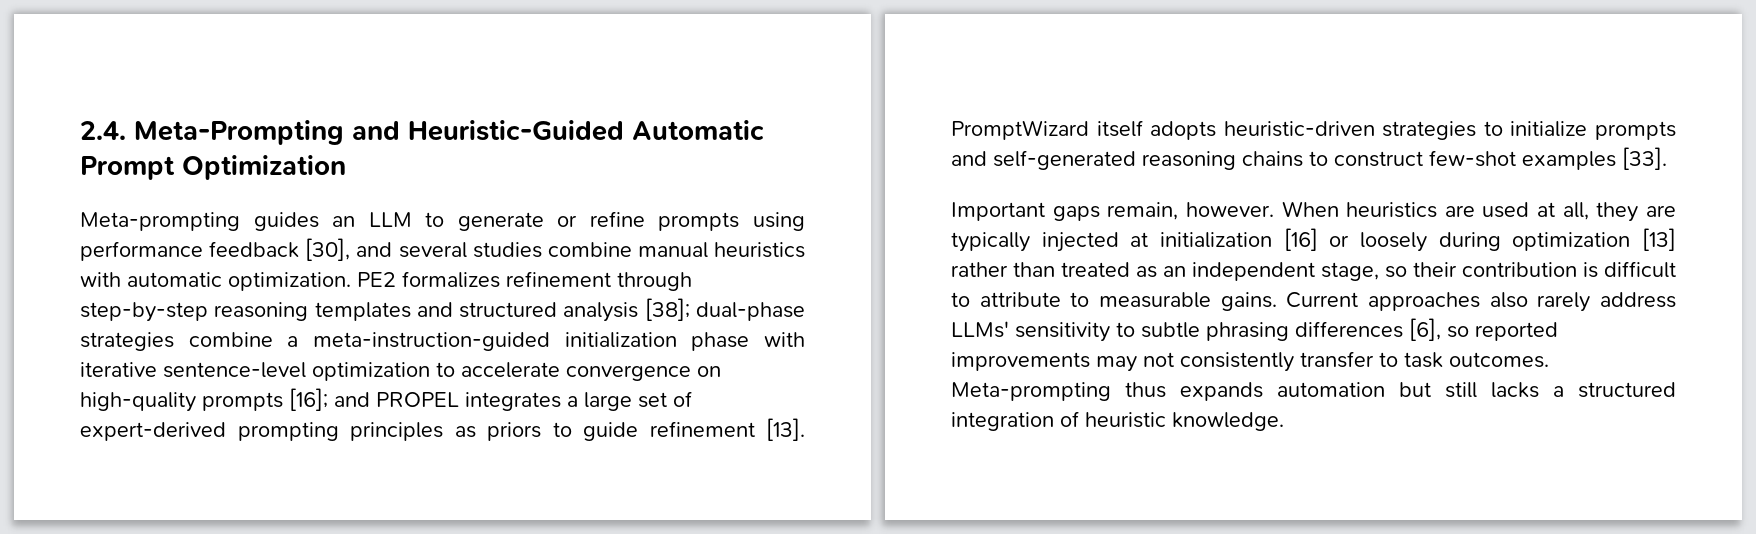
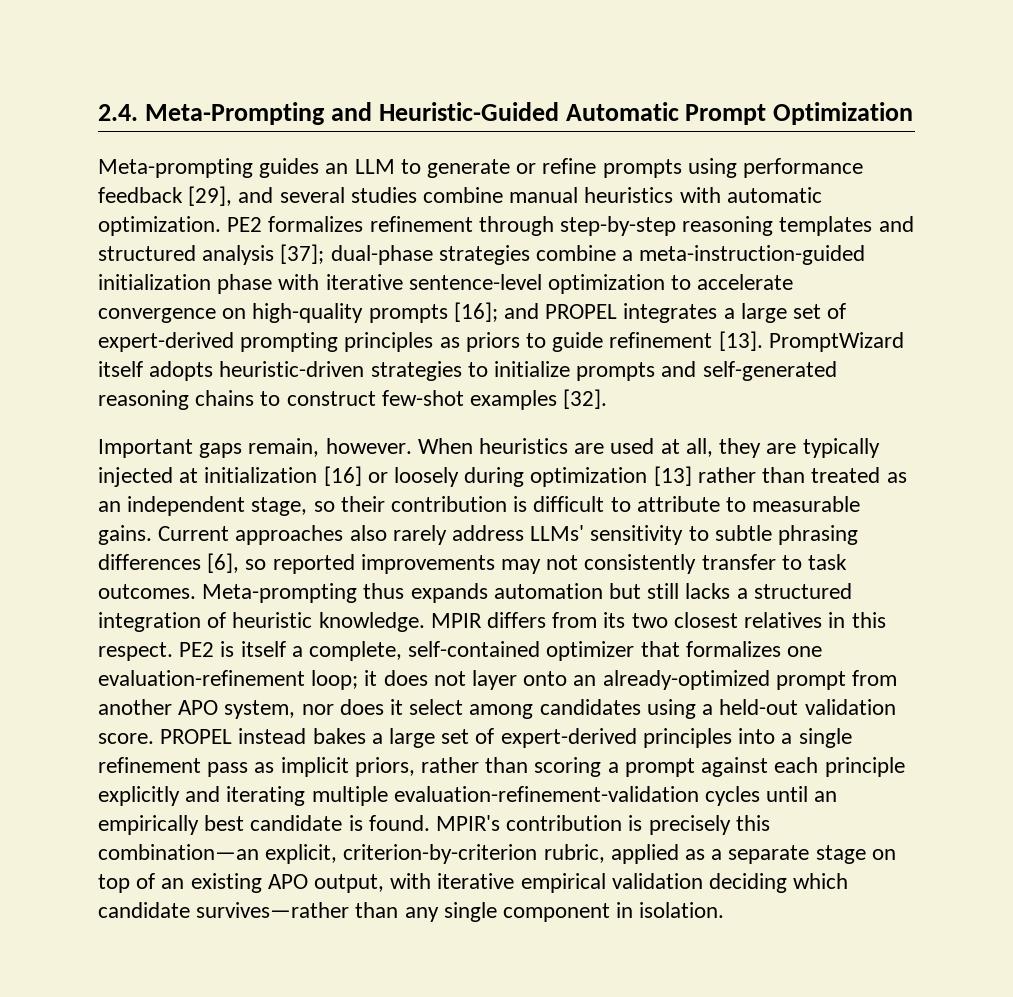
- Meta-prompting guides an LLM to generate or refine prompts using performance feedback [30], and several studies combine manual heuristics with automatic optimization.
+ Meta-prompting guides an LLM to generate or refine prompts using performance feedback [29], and several studies combine manual heuristics with automatic optimization.
- PE2 formalizes refinement through step-by-step reasoning templates and structured analysis [38]; dual-phase strategies combine a meta-instruction-guided initialization phase with iterative sentence-level optimization to accelerate convergence on high-quality prompts [16]; and PROPEL integrates a large set of expert-derived prompting principles as priors to guide refinement [13].
+ PE2 formalizes refinement through step-by-step reasoning templates and structured analysis [37]; dual-phase strategies combine a meta-instruction-guided initialization phase with iterative sentence-level optimization to accelerate convergence on high-quality prompts [16]; and PROPEL integrates a large set of expert-derived prompting principles as priors to guide refinement [13].
- PromptWizard itself adopts heuristic-driven strategies to initialize prompts and self-generated reasoning chains to construct few-shot examples [33].
+ PromptWizard itself adopts heuristic-driven strategies to initialize prompts and self-generated reasoning chains to construct few-shot examples [32].
+ MPIR differs from its two closest relatives in this respect. PE2 is itself a complete, self-contained optimizer that formalizes one evaluation-refinement loop; it does not layer onto an already-optimized prompt from another APO system, nor does it select among candidates using a held-out validation score. PROPEL instead bakes a large set of expert-derived principles into a single refinement pass as implicit priors, rather than scoring a prompt against each principle explicitly and iterating multiple evaluation-refinement-validation cycles until an empirically best candidate is found. MPIR's contribution is precisely this combination—an explicit, criterion-by-criterion rubric, applied as a separate stage on top of an existing APO output, with iterative empirical validation deciding which candidate survives—rather than any single component in isolation.

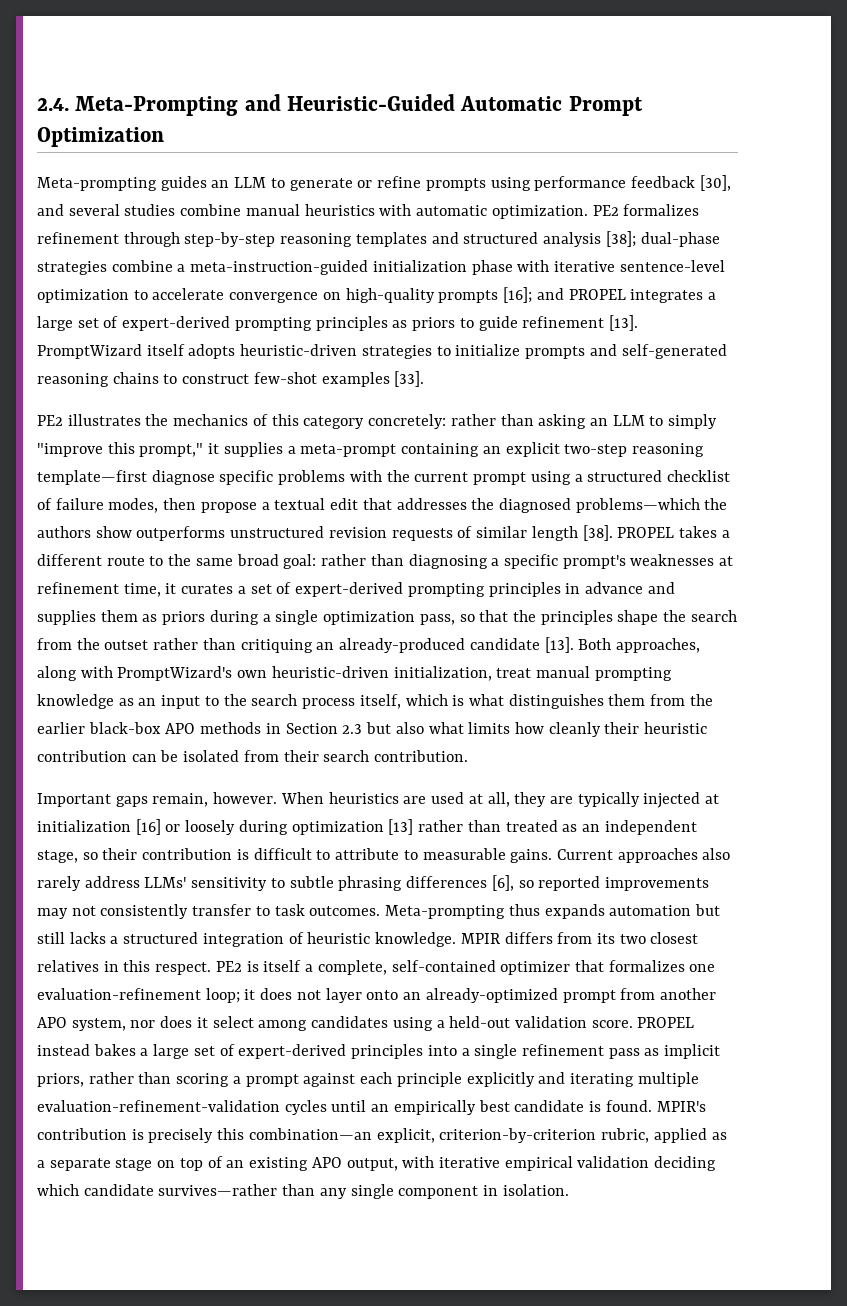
- Meta-prompting guides an LLM to generate or refine prompts using performance feedback [29], and several studies combine manual heuristics with automatic optimization.
+ Meta-prompting guides an LLM to generate or refine prompts using performance feedback [30], and several studies combine manual heuristics with automatic optimization.
- PE2 formalizes refinement through step-by-step reasoning templates and structured analysis [37]; dual-phase strategies combine a meta-instruction-guided initialization phase with iterative sentence-level optimization to accelerate convergence on high-quality prompts [16]; and PROPEL integrates a large set of expert-derived prompting principles as priors to guide refinement [13].
+ PE2 formalizes refinement through step-by-step reasoning templates and structured analysis [38]; dual-phase strategies combine a meta-instruction-guided initialization phase with iterative sentence-level optimization to accelerate convergence on high-quality prompts [16]; and PROPEL integrates a large set of expert-derived prompting principles as priors to guide refinement [13].
- PromptWizard itself adopts heuristic-driven strategies to initialize prompts and self-generated reasoning chains to construct few-shot examples [32].
+ PromptWizard itself adopts heuristic-driven strategies to initialize prompts and self-generated reasoning chains to construct few-shot examples [33].
+ PE2 illustrates the mechanics of this category concretely: rather than asking an LLM to simply "improve this prompt," it supplies a meta-prompt containing an explicit two-step reasoning template—first diagnose specific problems with the current prompt using a structured checklist of failure modes, then propose a textual edit that addresses the diagnosed problems—which the authors show outperforms unstructured revision requests of similar length [38]. PROPEL takes a different route to the same broad goal: rather than diagnosing a specific prompt's weaknesses at refinement time, it curates a set of expert-derived prompting principles in advance and supplies them as priors during a single optimization pass, so that the principles shape the search from the outset rather than critiquing an already-produced candidate [13]. Both approaches, along with PromptWizard's own heuristic-driven initialization, treat manual prompting knowledge as an input to the search process itself, which is what distinguishes them from the earlier black-box APO methods in Section 2.3 but also what limits how cleanly their heuristic contribution can be isolated from their search contribution.

